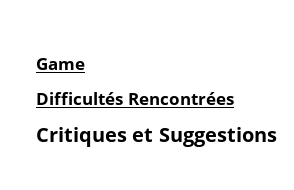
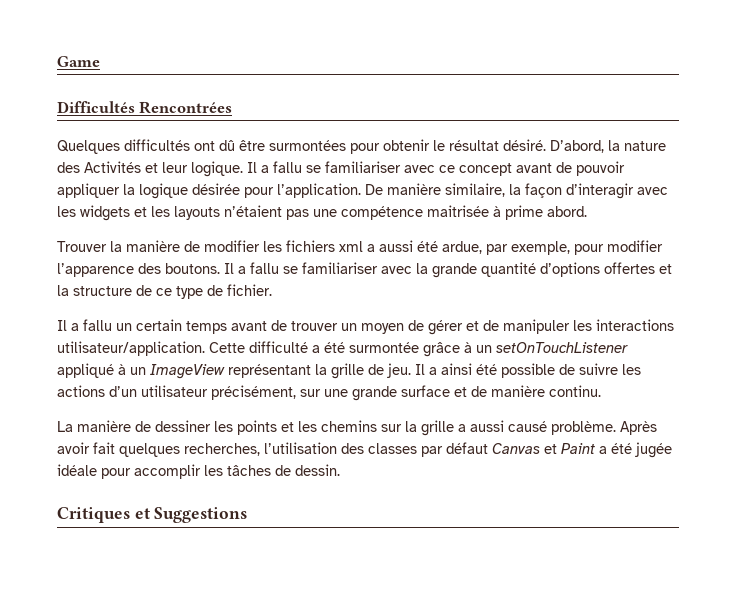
+ Quelques difficultés ont dû être surmontées pour obtenir le résultat désiré. D’abord, la nature des Activités et leur logique. Il a fallu se familiariser avec ce concept avant de pouvoir appliquer la logique désirée pour l’application. De manière similaire, la façon d’interagir avec les widgets et les layouts n’étaient pas une compétence maitrisée à prime abord.
+ Trouver la manière de modifier les fichiers xml a aussi été ardue, par exemple, pour modifier l’apparence des boutons. Il a fallu se familiariser avec la grande quantité d’options offertes et la structure de ce type de fichier.
+ Il a fallu un certain temps avant de trouver un moyen de gérer et de manipuler les interactions utilisateur/application. Cette difficulté a été surmontée grâce à un setOnTouchListener appliqué à un ImageView représentant la grille de jeu. Il a ainsi été possible de suivre les actions d’un utilisateur précisément, sur une grande surface et de manière continu.
+ La manière de dessiner les points et les chemins sur la grille a aussi causé problème. Après avoir fait quelques recherches, l’utilisation des classes par défaut Canvas et Paint a été jugée idéale pour accomplir les tâches de dessin.

